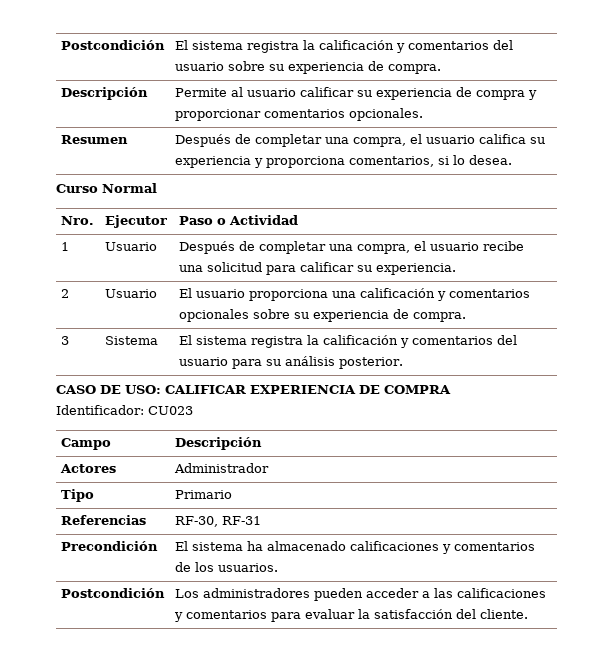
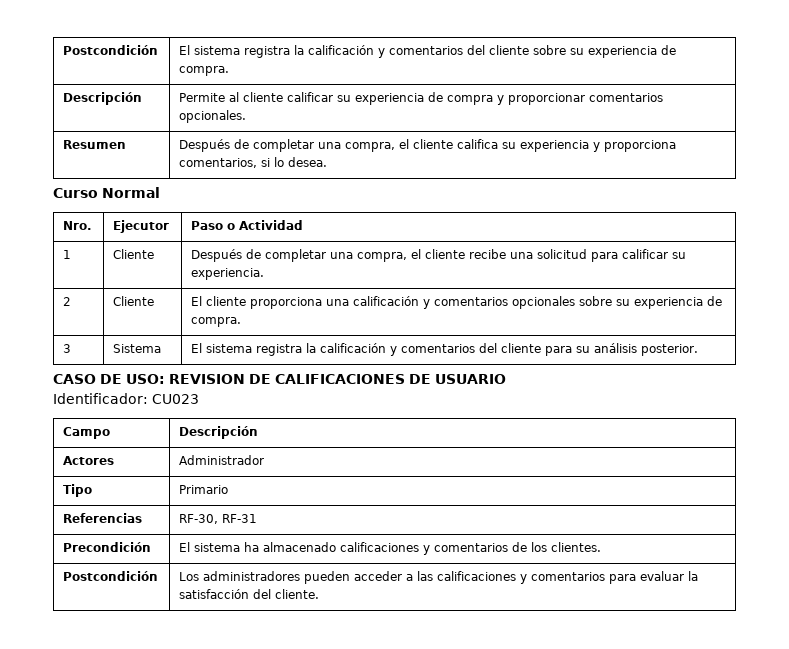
- Postcondición | El sistema registra la calificación y comentarios del usuario sobre su experiencia de compra.
+ Postcondición | El sistema registra la calificación y comentarios del cliente sobre su experiencia de compra.
- Descripción | Permite al usuario calificar su experiencia de compra y proporcionar comentarios opcionales.
+ Descripción | Permite al cliente calificar su experiencia de compra y proporcionar comentarios opcionales.
- Resumen | Después de completar una compra, el usuario califica su experiencia y proporciona comentarios, si lo desea.
+ Resumen | Después de completar una compra, el cliente califica su experiencia y proporciona comentarios, si lo desea.
- 1 | Usuario | Después de completar una compra, el usuario recibe una solicitud para calificar su experiencia.
+ 1 | Cliente | Después de completar una compra, el cliente recibe una solicitud para calificar su experiencia.
- 2 | Usuario | El usuario proporciona una calificación y comentarios opcionales sobre su experiencia de compra.
+ 2 | Cliente | El cliente proporciona una calificación y comentarios opcionales sobre su experiencia de compra.
- 3 | Sistema | El sistema registra la calificación y comentarios del usuario para su análisis posterior.
+ 3 | Sistema | El sistema registra la calificación y comentarios del cliente para su análisis posterior.
- CASO DE USO: CALIFICAR EXPERIENCIA DE COMPRA
+ CASO DE USO: REVISION DE CALIFICACIONES DE USUARIO
- Precondición | El sistema ha almacenado calificaciones y comentarios de los usuarios.
+ Precondición | El sistema ha almacenado calificaciones y comentarios de los clientes.

